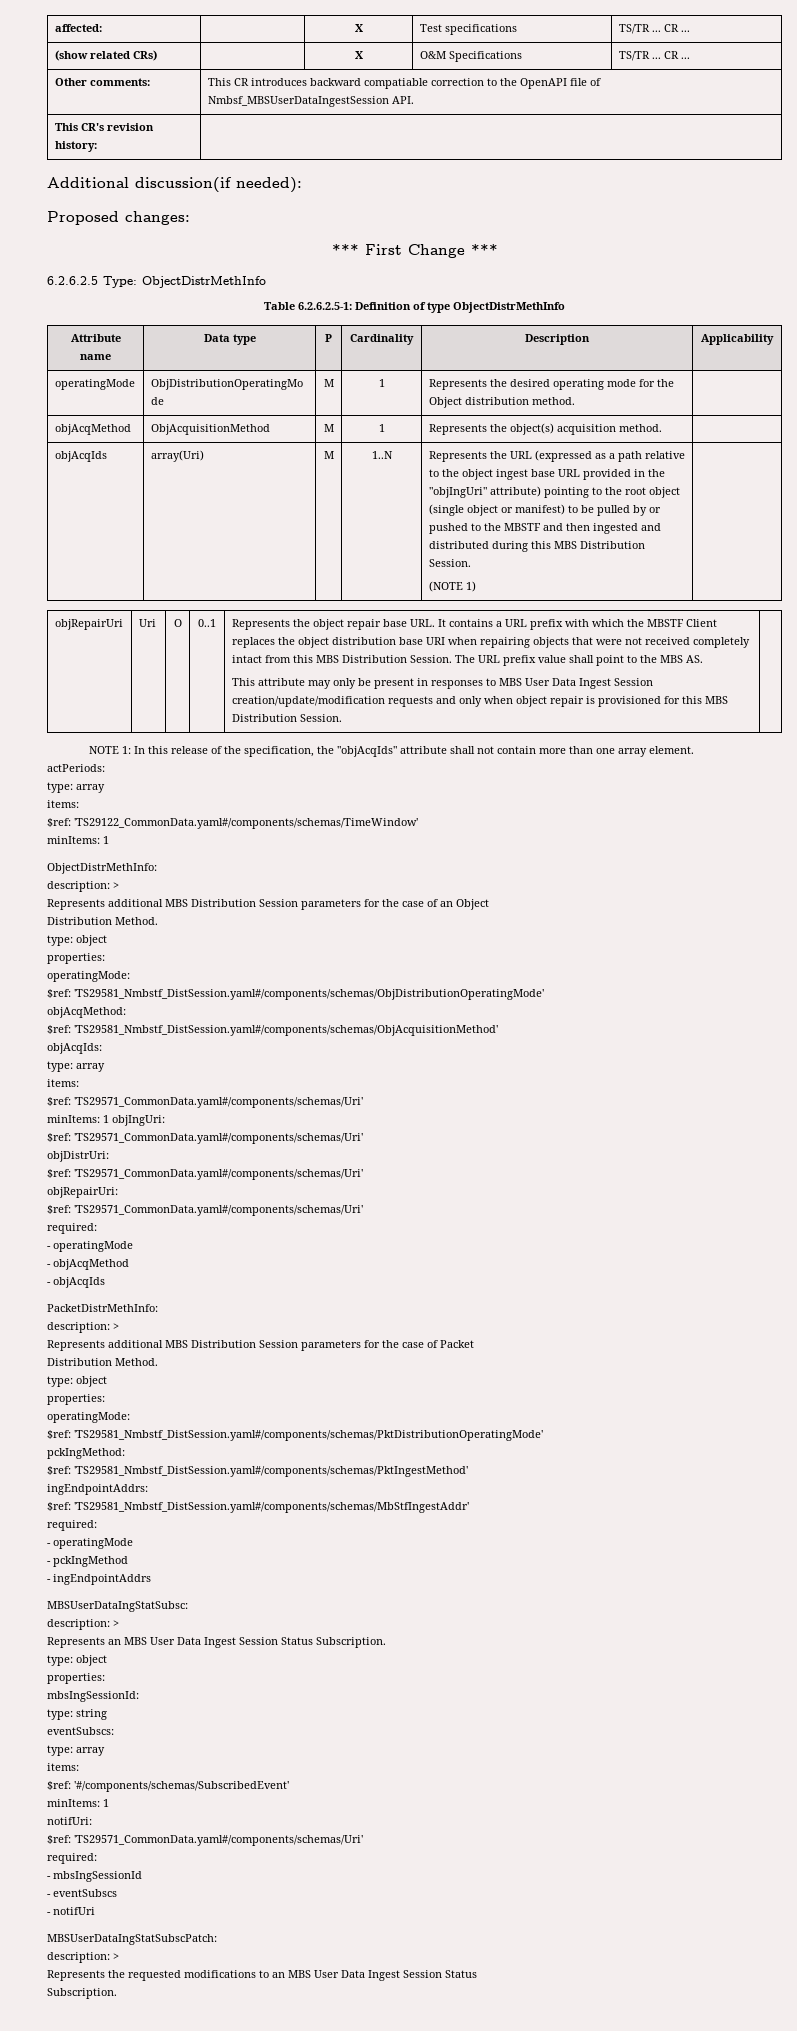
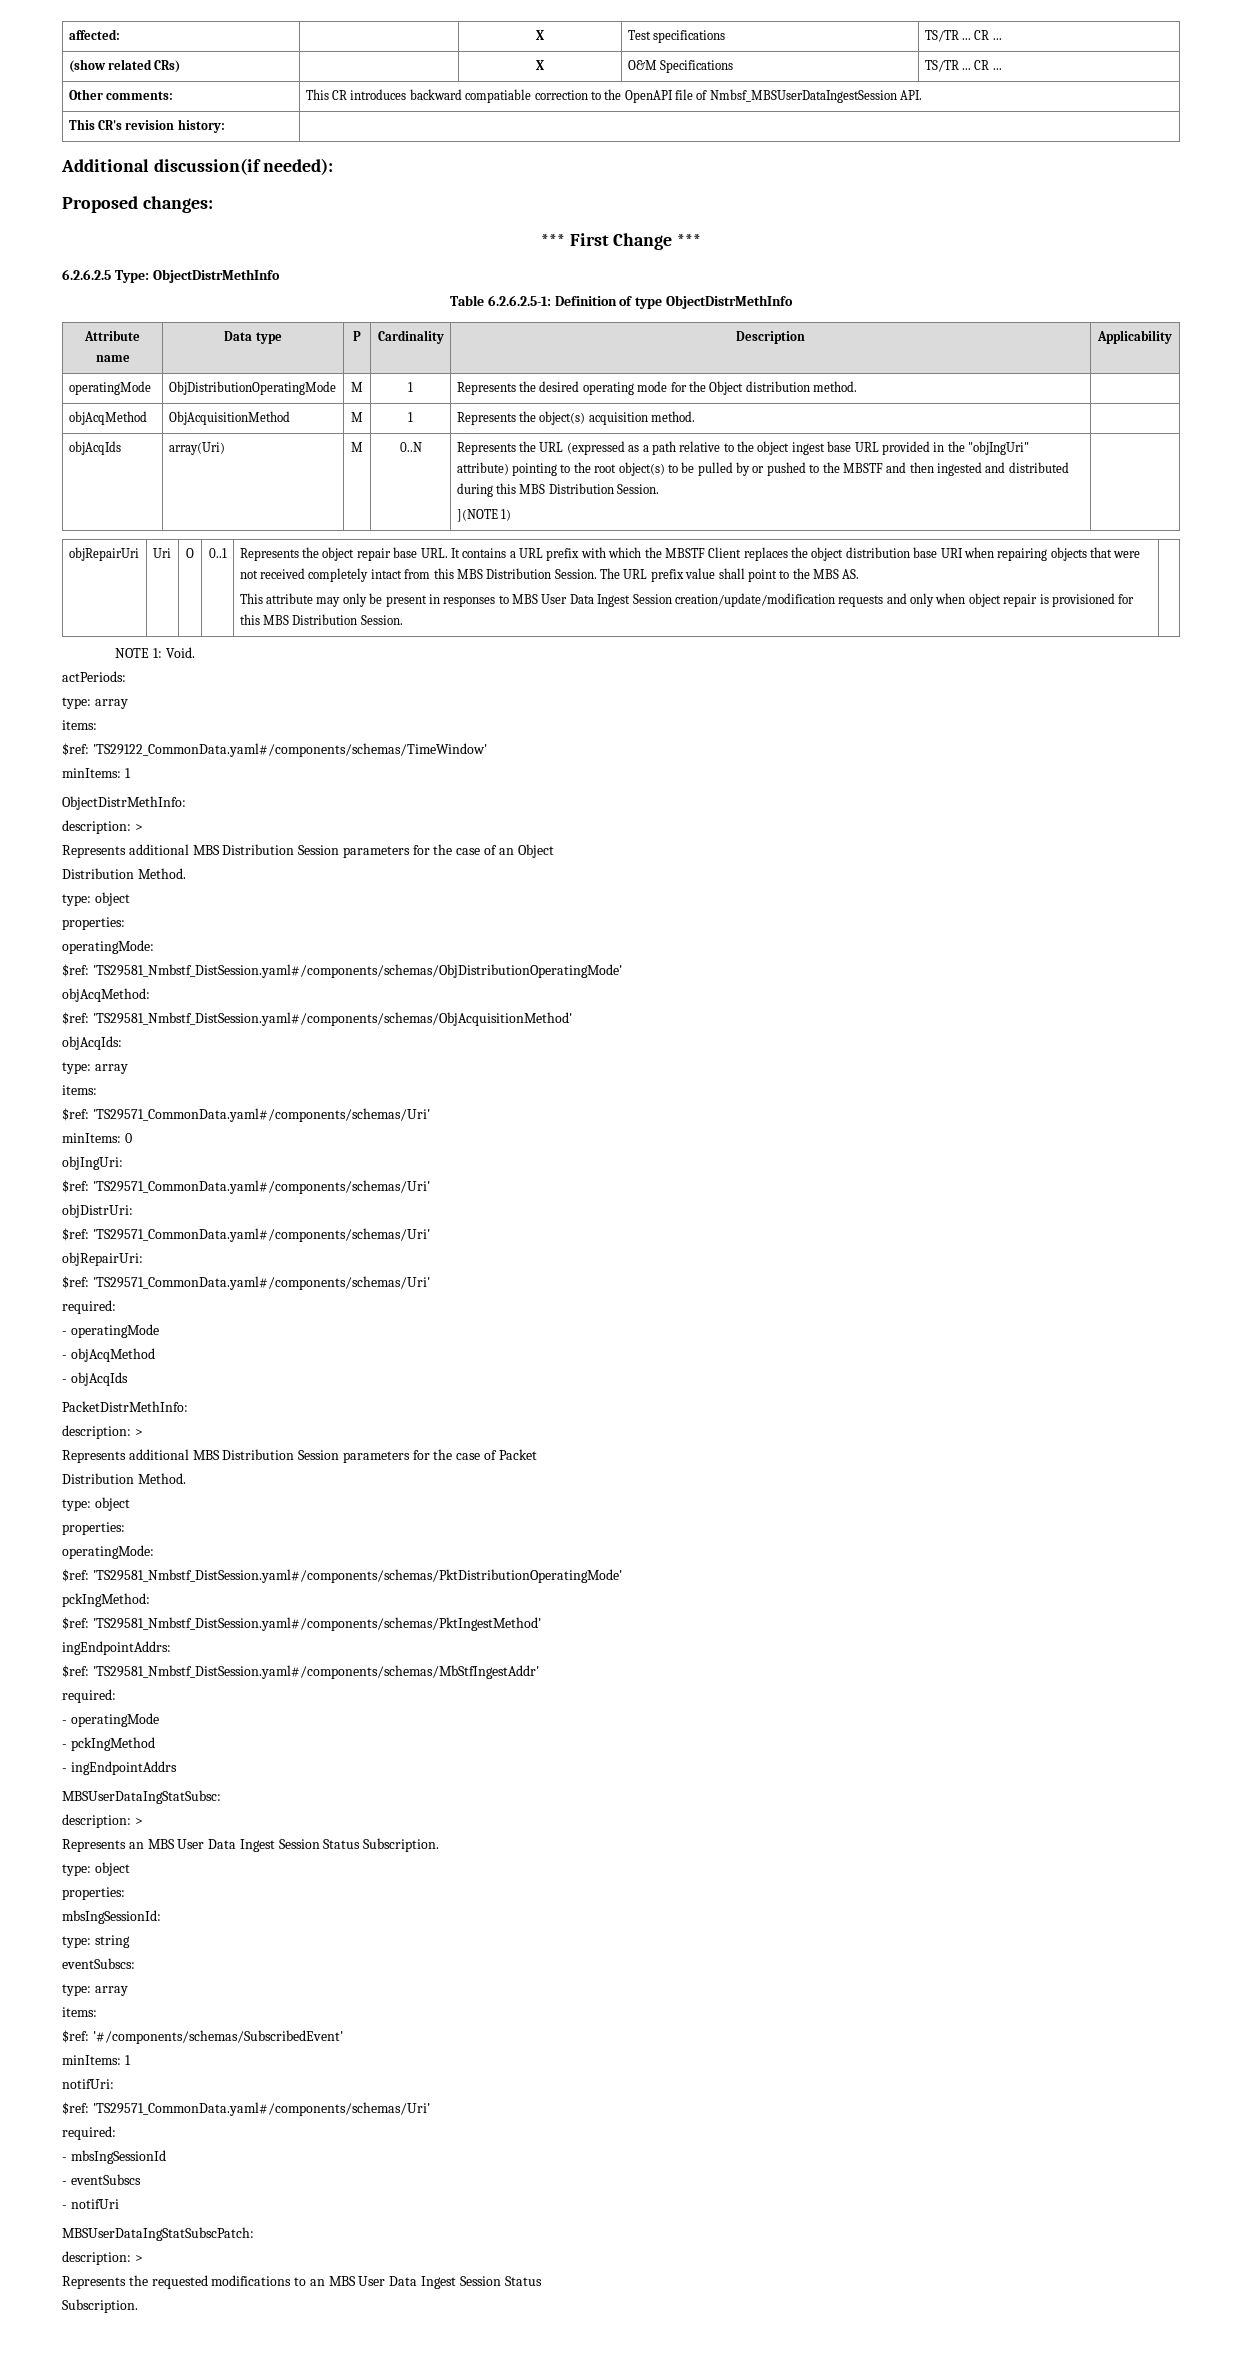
- 1..N
+ 0..N
- Represents the URL (expressed as a path relative to the object ingest base URL provided in the "objIngUri" attribute) pointing to the root object (single object or manifest) to be pulled by or pushed to the MBSTF and then ingested and distributed during this MBS Distribution Session.
+ Represents the URL (expressed as a path relative to the object ingest base URL provided in the "objIngUri" attribute) pointing to the root object(s) to be pulled by or pushed to the MBSTF and then ingested and distributed during this MBS Distribution Session.
- (NOTE 1)
+ ](NOTE 1)
- NOTE 1: In this release of the specification, the "objAcqIds" attribute shall not contain more than one array element.
+ NOTE 1: Void.
- minItems: 1 objIngUri:
+ minItems: 0
+ objIngUri:

